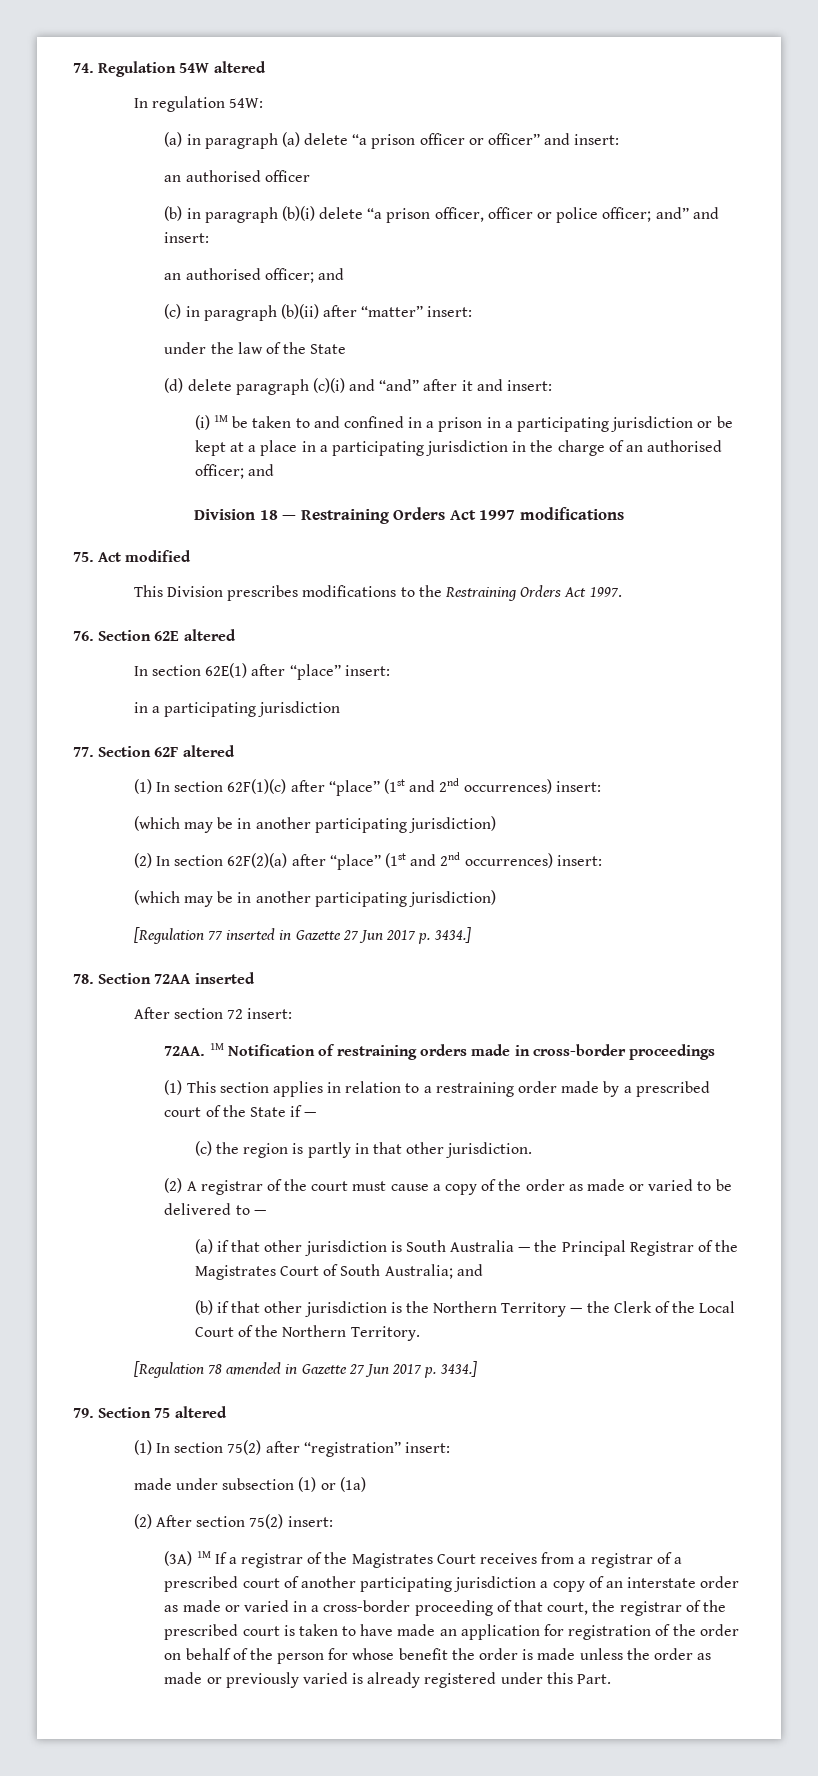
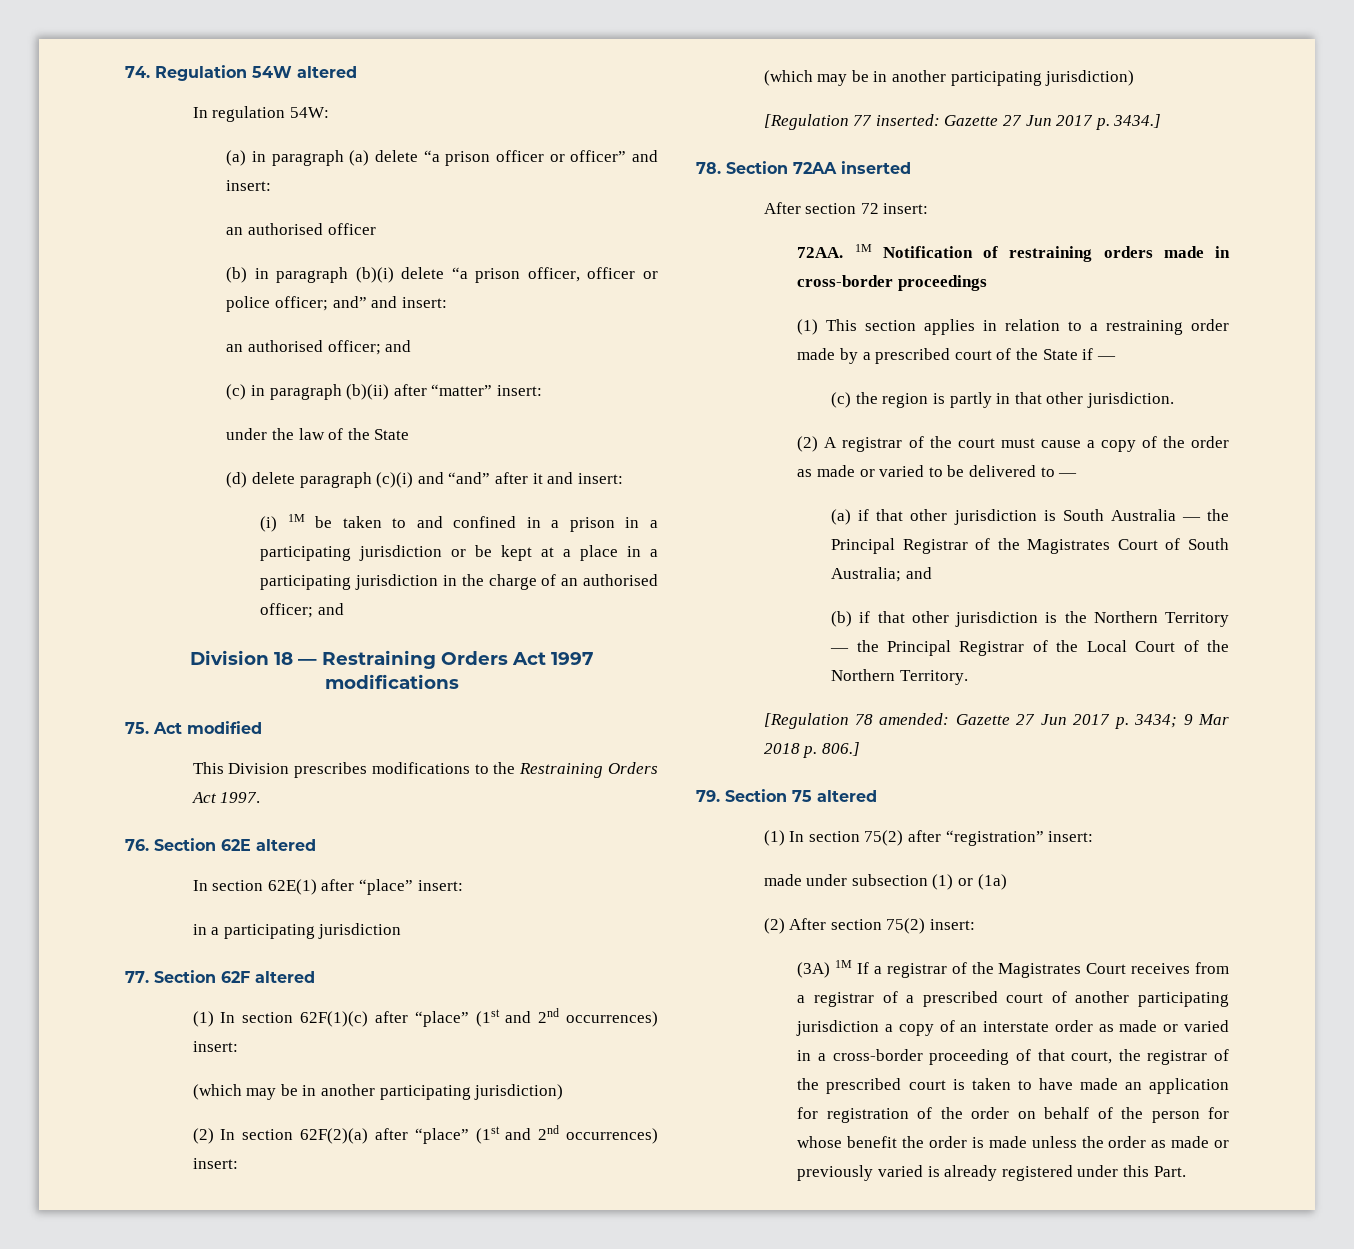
- [Regulation 77 inserted in Gazette 27 Jun 2017 p. 3434.]
+ [Regulation 77 inserted: Gazette 27 Jun 2017 p. 3434.]
- (b) if that other jurisdiction is the Northern Territory — the Clerk of the Local Court of the Northern Territory.
+ (b) if that other jurisdiction is the Northern Territory — the Principal Registrar of the Local Court of the Northern Territory.
- [Regulation 78 amended in Gazette 27 Jun 2017 p. 3434.]
+ [Regulation 78 amended: Gazette 27 Jun 2017 p. 3434; 9 Mar 2018 p. 806.]

